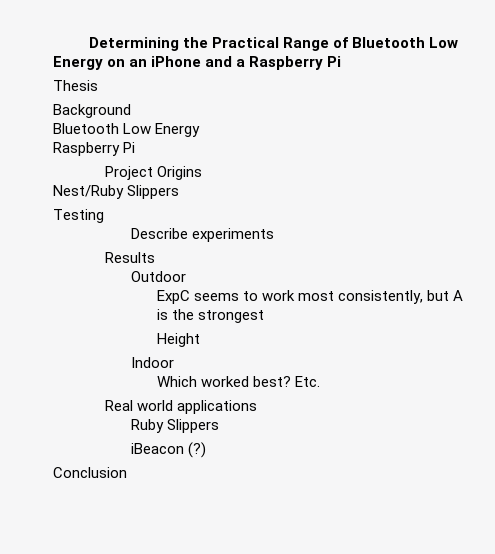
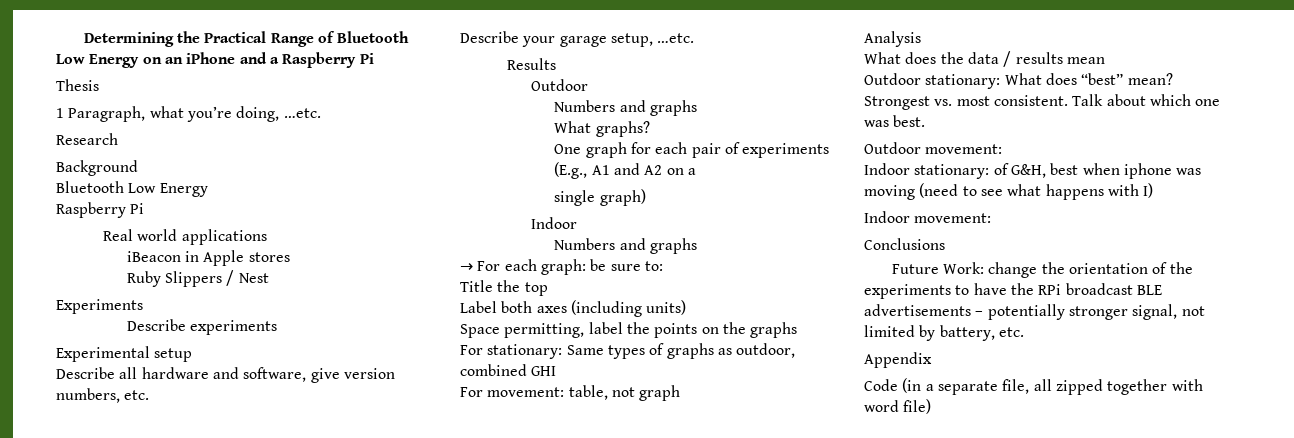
+ 1 Paragraph, what you’re doing, …etc.
+ Research
- Project Origins
- Nest/Ruby Slippers
- Testing
+ Real world applications
+ iBeacon in Apple stores
+ Ruby Slippers / Nest
+ Experiments
  Describe experiments
+ Experimental setup
+ Describe all hardware and software, give version numbers, etc.
+ Describe your garage setup, …etc.
  Results
  Outdoor
- ExpC seems to work most consistently, but A is the strongest
- Height
+ Numbers and graphs
+ What graphs?
+ One graph for each pair of experiments (E.g., A1 and A2 on a
+ single graph)
  Indoor
- Which worked best? Etc.
- Real world applications
- Ruby Slippers
- iBeacon (?)
- Conclusion
+ Numbers and graphs
+ → For each graph: be sure to:
+ Title the top
+ Label both axes (including units)
+ Space permitting, label the points on the graphs
+ For stationary: Same types of graphs as outdoor, combined GHI
+ For movement: table, not graph
+ Analysis
+ What does the data / results mean
+ Outdoor stationary: What does “best” mean? Strongest vs. most consistent. Talk about which one was best.
+ Outdoor movement:
+ Indoor stationary: of G&H, best when iphone was moving (need to see what happens with I)
+ Indoor movement:
+ Conclusions
+ Future Work: change the orientation of the experiments to have the RPi broadcast BLE advertisements – potentially stronger signal, not limited by battery, etc.
+ Appendix
+ Code (in a separate file, all zipped together with word file)

